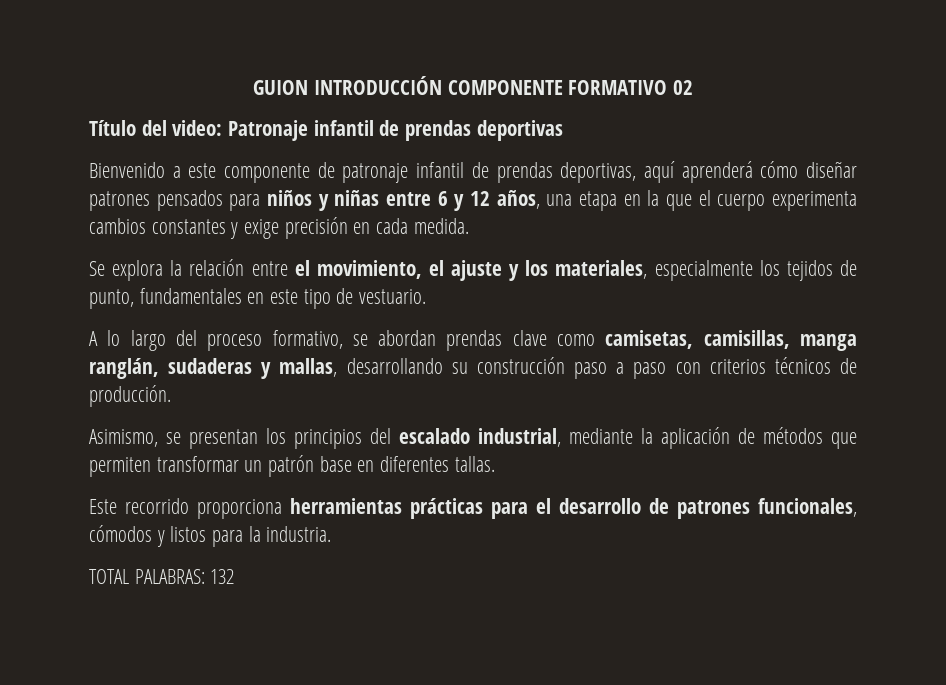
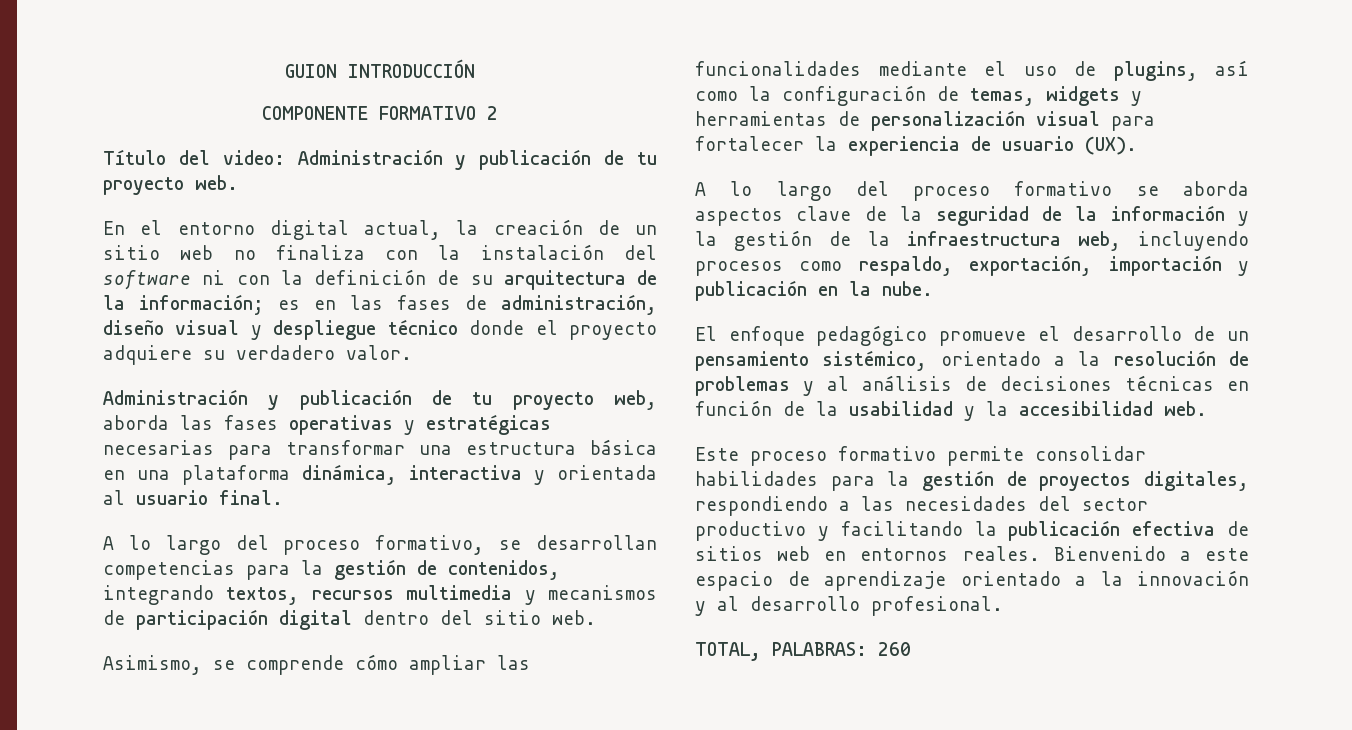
- GUION INTRODUCCIÓN COMPONENTE FORMATIVO 02
+ GUION INTRODUCCIÓN
+ COMPONENTE FORMATIVO 2
- Título del video: Patronaje infantil de prendas deportivas
- Bienvenido a este componente de patronaje infantil de prendas deportivas, aquí aprenderá cómo diseñar patrones pensados para niños y niñas entre 6 y 12 años, una etapa en la que el cuerpo experimenta cambios constantes y exige precisión en cada medida.
- Se explora la relación entre el movimiento, el ajuste y los materiales, especialmente los tejidos de punto, fundamentales en este tipo de vestuario.
+ Título del video: Administración y publicación de tu proyecto web.
+ En el entorno digital actual, la creación de un sitio web no finaliza con la instalación del software ni con la definición de su arquitectura de la información; es en las fases de administración, diseño visual y despliegue técnico donde el proyecto adquiere su verdadero valor.
+ Administración y publicación de tu proyecto web, aborda las fases operativas y estratégicas necesarias para transformar una estructura básica en una plataforma dinámica, interactiva y orientada al usuario final.
- A lo largo del proceso formativo, se abordan prendas clave como camisetas, camisillas, manga ranglán, sudaderas y mallas, desarrollando su construcción paso a paso con criterios técnicos de producción.
- Asimismo, se presentan los principios del escalado industrial, mediante la aplicación de métodos que permiten transformar un patrón base en diferentes tallas.
- Este recorrido proporciona herramientas prácticas para el desarrollo de patrones funcionales, cómodos y listos para la industria.
- TOTAL PALABRAS: 132
+ A lo largo del proceso formativo, se desarrollan competencias para la gestión de contenidos, integrando textos, recursos multimedia y mecanismos de participación digital dentro del sitio web.
+ Asimismo, se comprende cómo ampliar las funcionalidades mediante el uso de plugins, así como la configuración de temas, widgets y herramientas de personalización visual para fortalecer la experiencia de usuario (UX).
+ A lo largo del proceso formativo se aborda aspectos clave de la seguridad de la información y la gestión de la infraestructura web, incluyendo procesos como respaldo, exportación, importación y publicación en la nube.
+ El enfoque pedagógico promueve el desarrollo de un pensamiento sistémico, orientado a la resolución de problemas y al análisis de decisiones técnicas en función de la usabilidad y la accesibilidad web.
+ Este proceso formativo permite consolidar habilidades para la gestión de proyectos digitales, respondiendo a las necesidades del sector productivo y facilitando la publicación efectiva de sitios web en entornos reales. Bienvenido a este espacio de aprendizaje orientado a la innovación y al desarrollo profesional.
+ TOTAL, PALABRAS: 260

